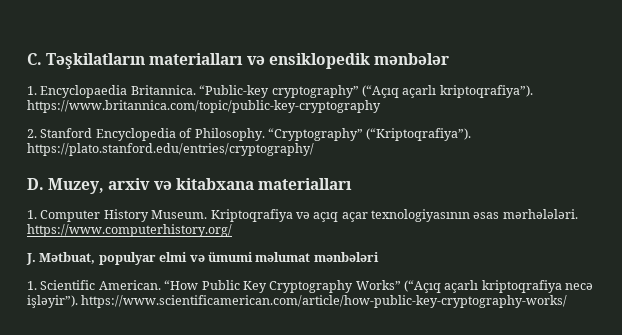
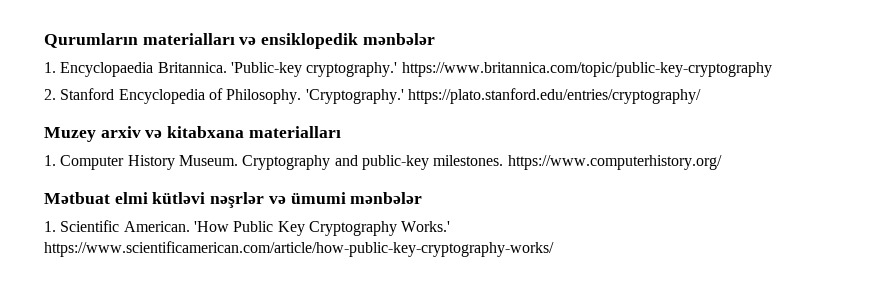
- C. Təşkilatların materialları və ensiklopedik mənbələr
+ Qurumların materialları və ensiklopedik mənbələr
- “Public-key cryptography” (“Açıq açarlı kriptoqrafiya”). https://www.britannica.com/topic/public-key-cryptography
+ 'Public-key cryptography.' https://www.britannica.com/topic/public-key-cryptography
- “Cryptography” (“Kriptoqrafiya”). https://plato.stanford.edu/entries/cryptography/
+ 'Cryptography.' https://plato.stanford.edu/entries/cryptography/
- D. Muzey, arxiv və kitabxana materialları
+ Muzey arxiv və kitabxana materialları
- Kriptoqrafiya və açıq açar texnologiyasının əsas mərhələləri. https://www.computerhistory.org/
- J. Mətbuat, populyar elmi və ümumi məlumat mənbələri
+ Cryptography and public-key milestones. https://www.computerhistory.org/
+ Mətbuat elmi kütləvi nəşrlər və ümumi mənbələr
- “How Public Key Cryptography Works” (“Açıq açarlı kriptoqrafiya necə işləyir”). https://www.scientificamerican.com/article/how-public-key-cryptography-works/
+ 'How Public Key Cryptography Works.' https://www.scientificamerican.com/article/how-public-key-cryptography-works/

